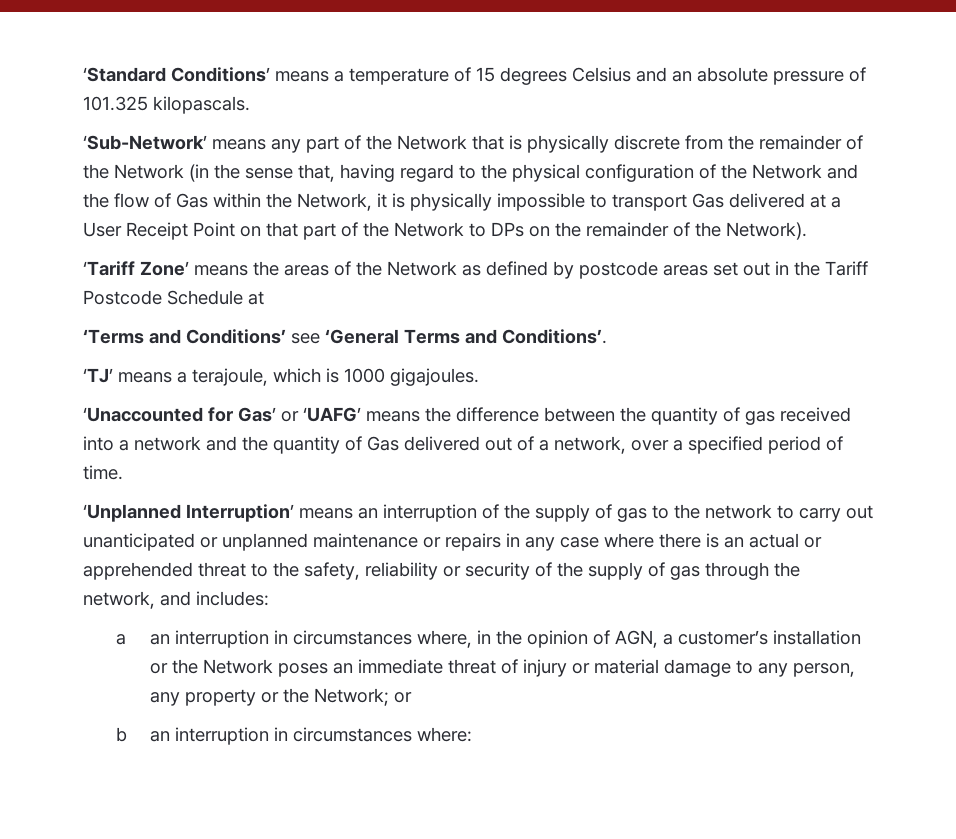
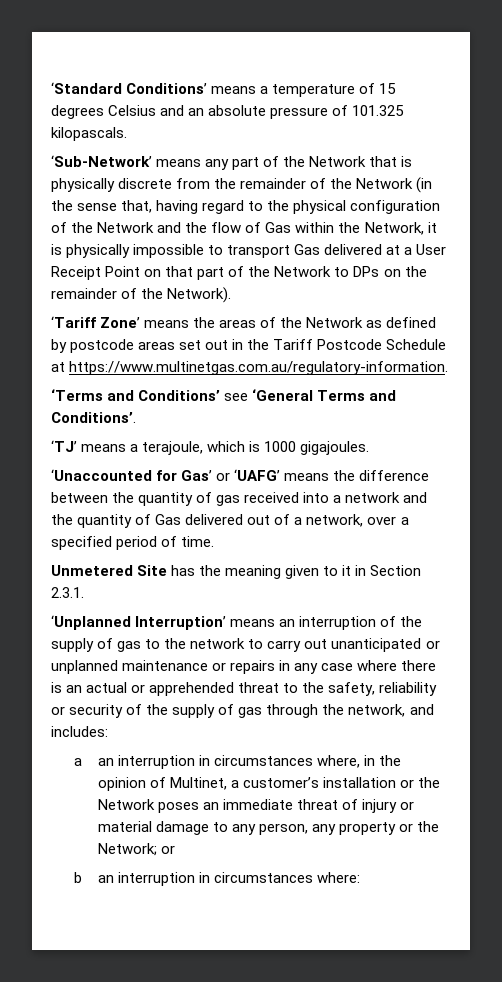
- ‘Tariff Zone’ means the areas of the Network as defined by postcode areas set out in the Tariff Postcode Schedule at
+ ‘Tariff Zone’ means the areas of the Network as defined by postcode areas set out in the Tariff Postcode Schedule at https://www.multinetgas.com.au/regulatory-information.
+ Unmetered Site has the meaning given to it in Section 2.3.1.
- a an interruption in circumstances where, in the opinion of AGN, a customer’s installation or the Network poses an immediate threat of injury or material damage to any person, any property or the Network; or
+ a an interruption in circumstances where, in the opinion of Multinet, a customer’s installation or the Network poses an immediate threat of injury or material damage to any person, any property or the Network; or

